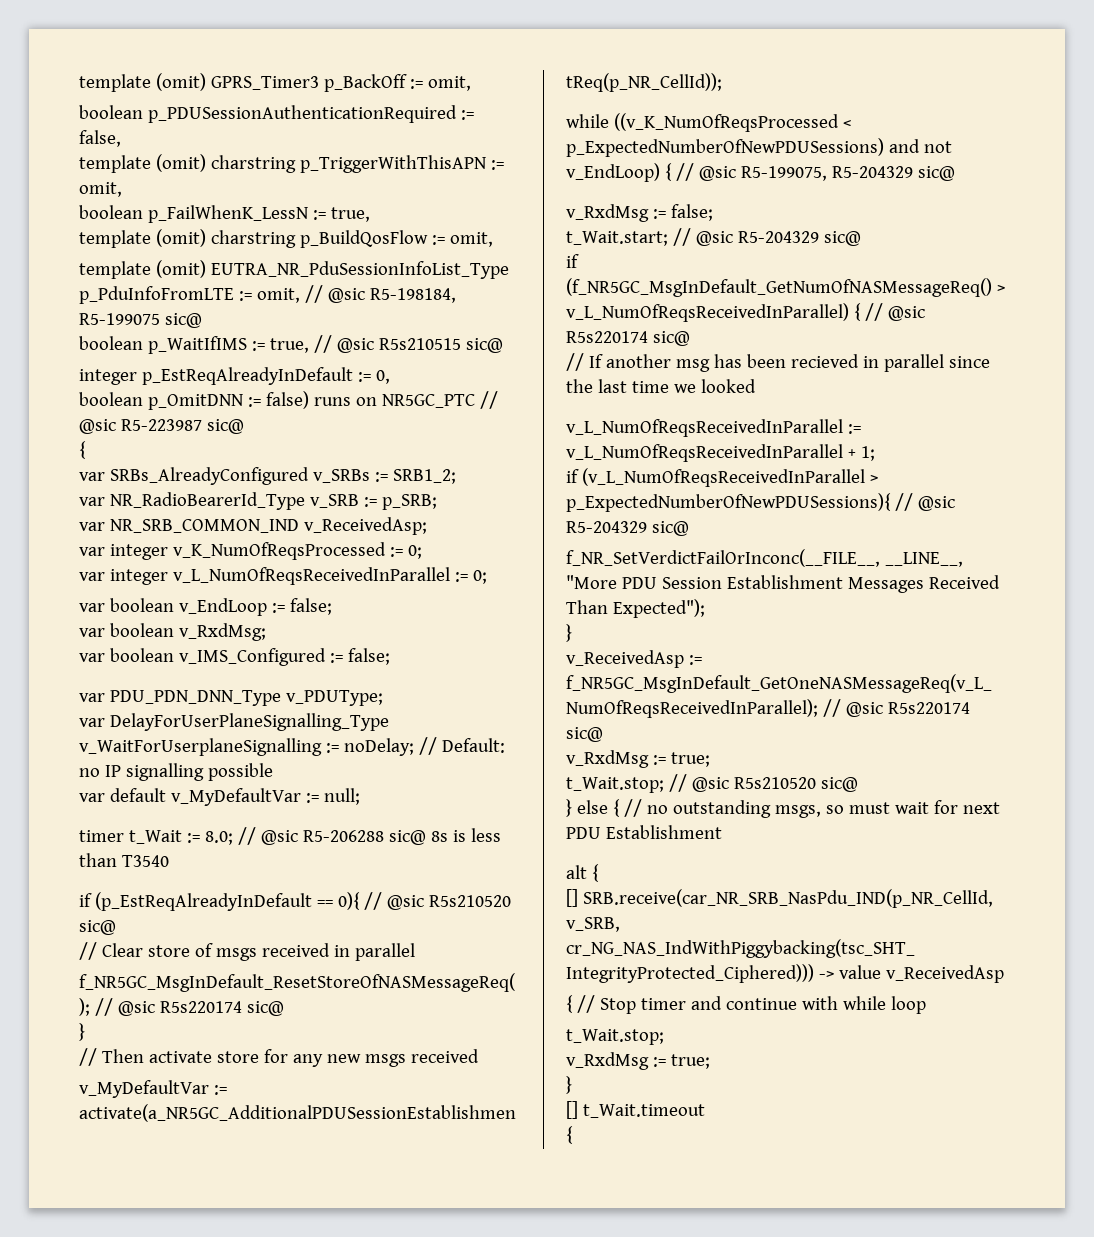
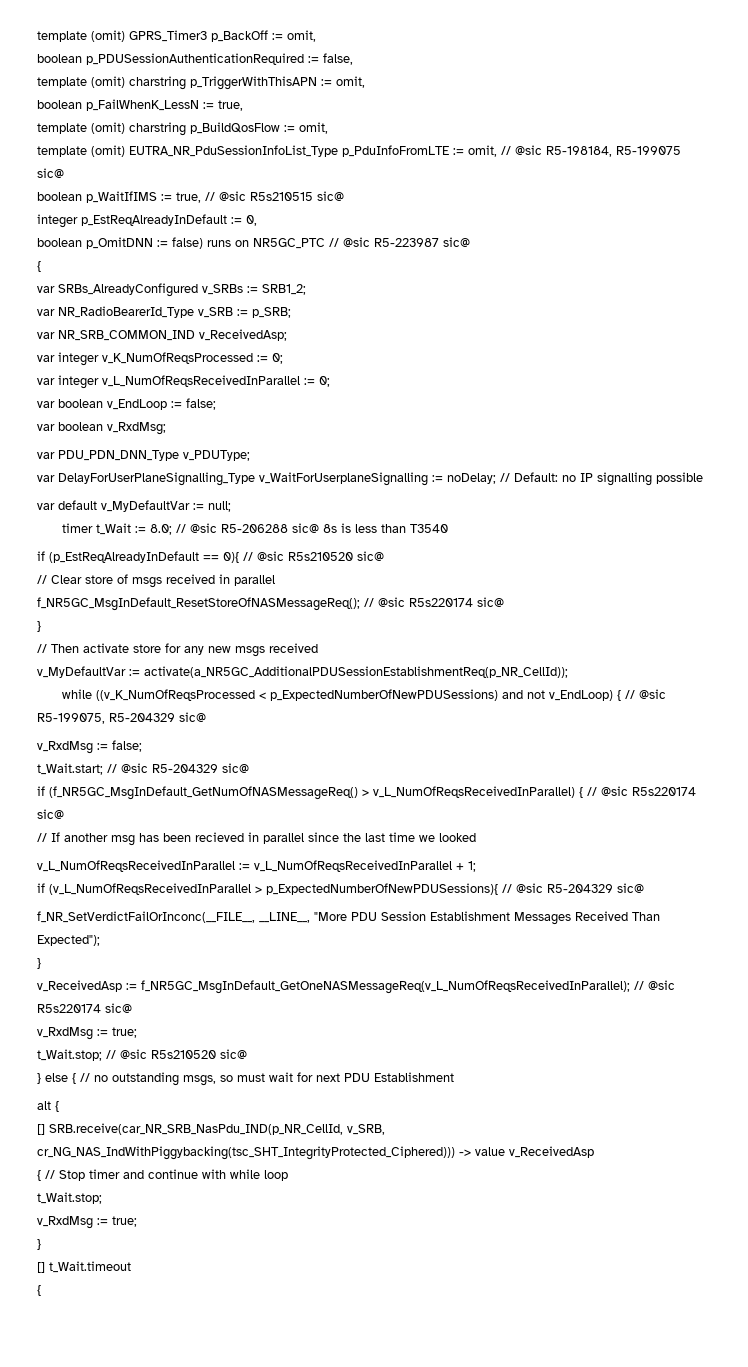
- var boolean v_IMS_Configured := false;

